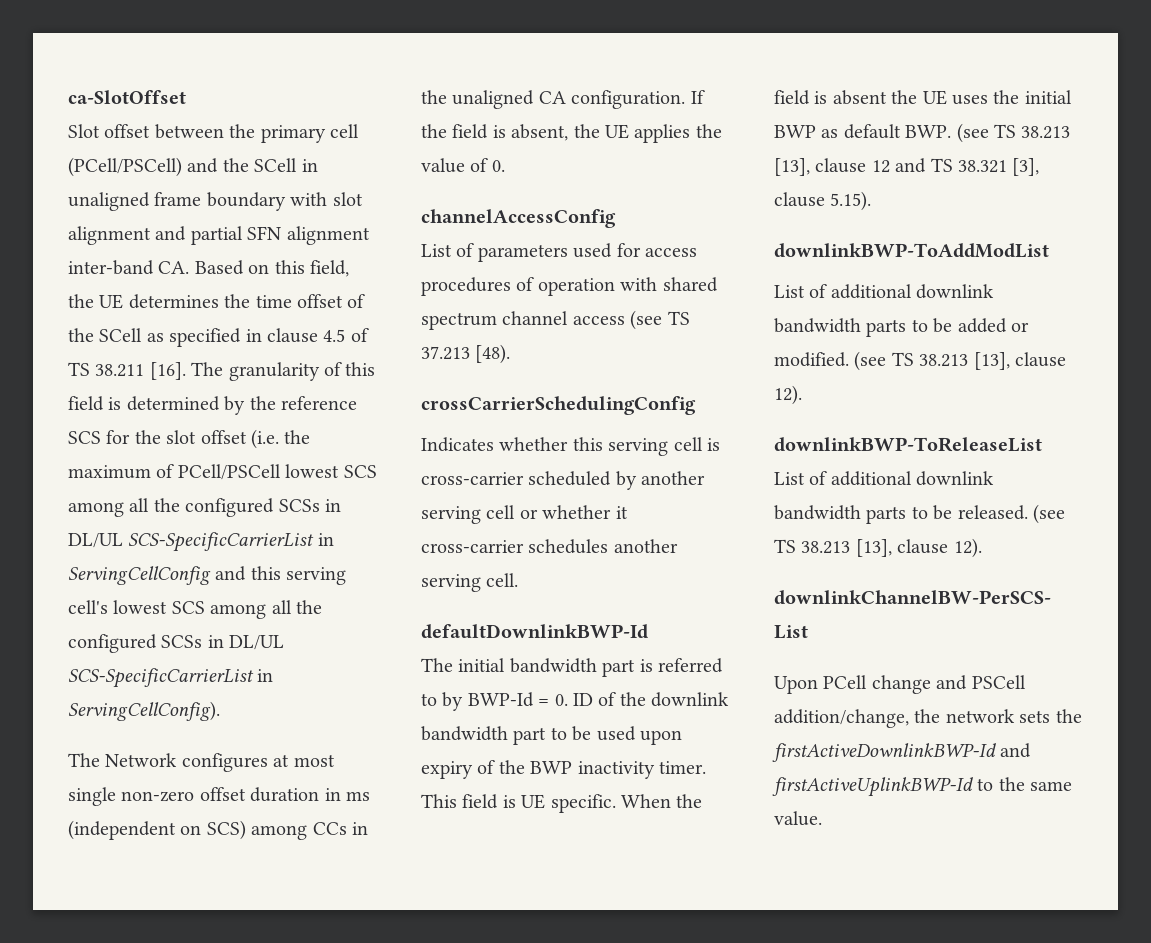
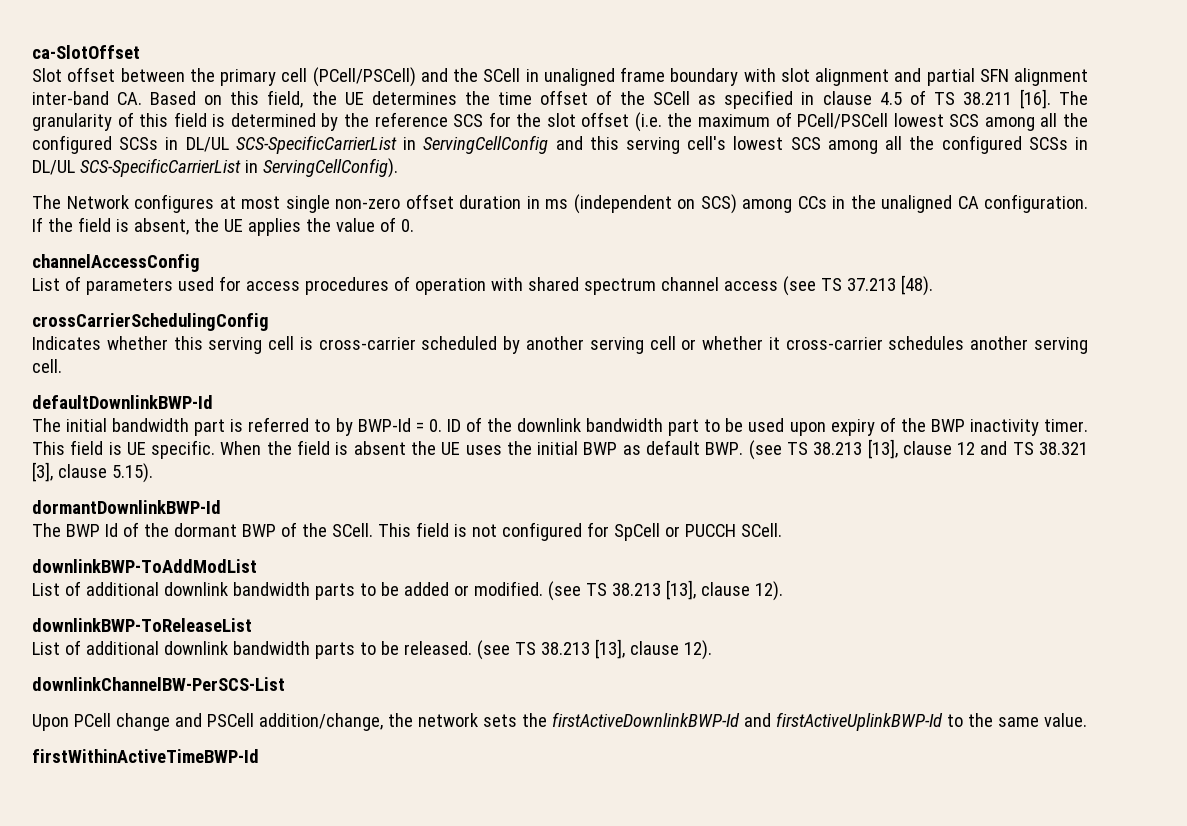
+ dormantDownlinkBWP-Id
+ The BWP Id of the dormant BWP of the SCell. This field is not configured for SpCell or PUCCH SCell.
+ firstWithinActiveTimeBWP-Id

